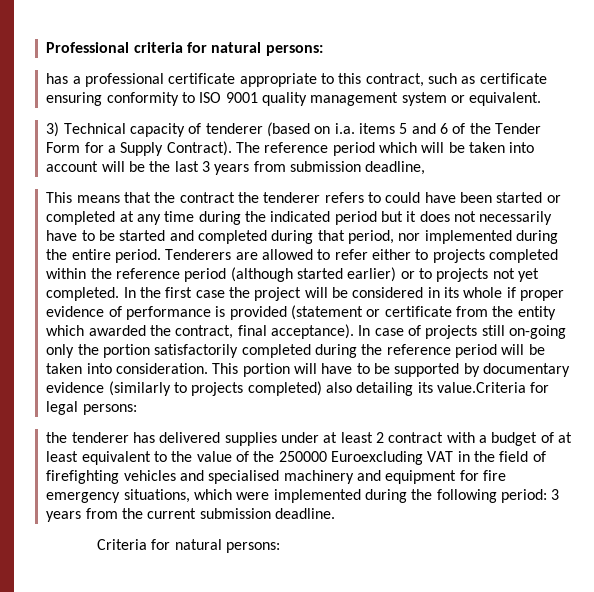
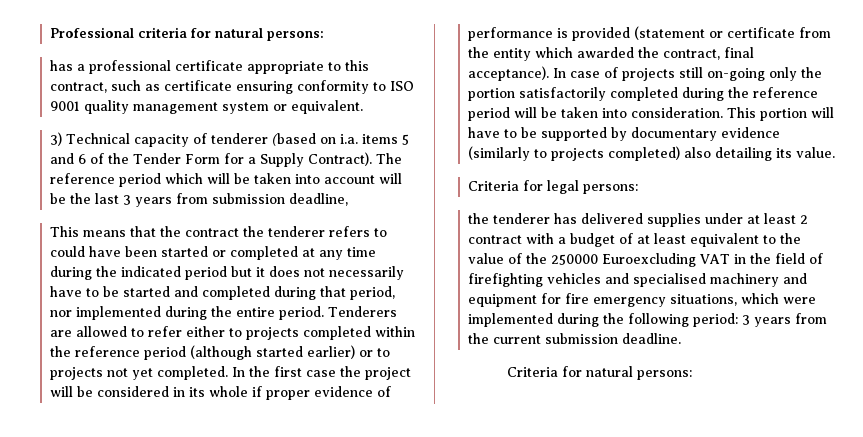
- This portion will have to be supported by documentary evidence (similarly to projects completed) also detailing its value.Criteria for legal persons:
+ This portion will have to be supported by documentary evidence (similarly to projects completed) also detailing its value.
+ Criteria for legal persons:

